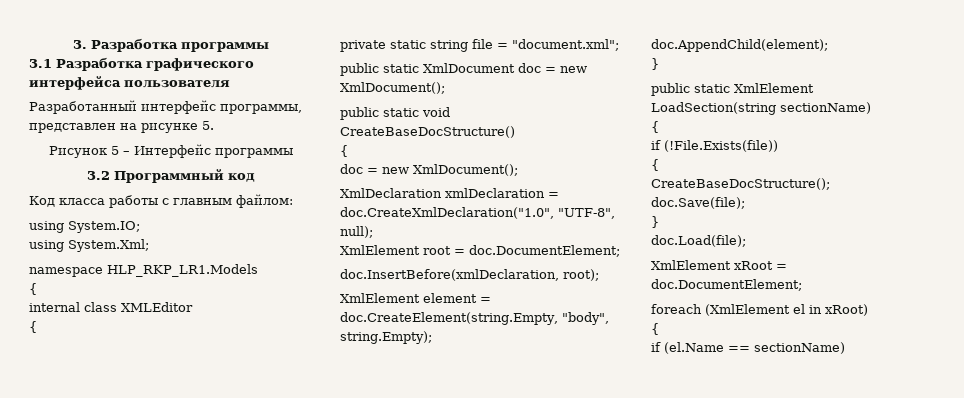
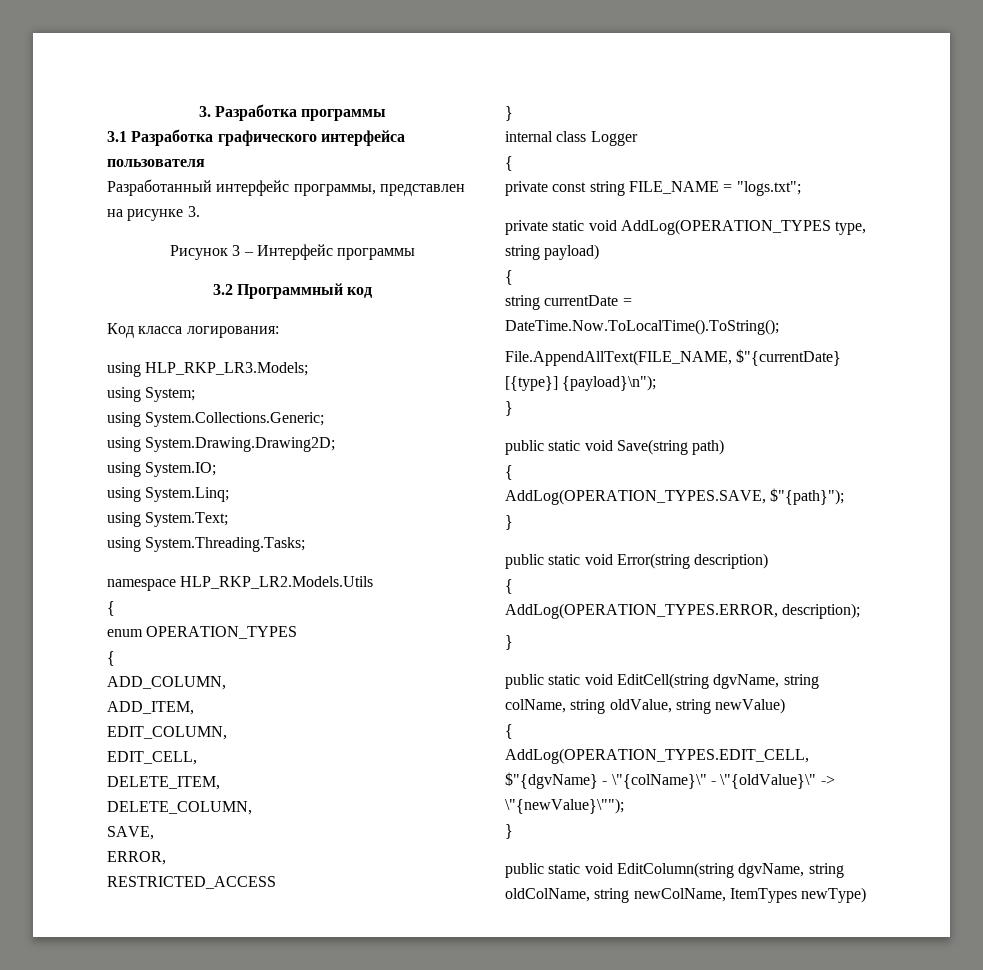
- Разработанный интерфейс программы, представлен на рисунке 5.
+ Разработанный интерфейс программы, представлен на рисунке 3.
- Рисунок 5 – Интерфейс программы
+ Рисунок 3 – Интерфейс программы
- Код класса работы с главным файлом:
+ Код класса логирования:
+ using HLP_RKP_LR3.Models;
+ using System;
+ using System.Collections.Generic;
+ using System.Drawing.Drawing2D;
  using System.IO;
- using System.Xml;
+ using System.Linq;
+ using System.Text;
+ using System.Threading.Tasks;
- namespace HLP_RKP_LR1.Models
+ namespace HLP_RKP_LR2.Models.Utils
  {
+ enum OPERATION_TYPES
+ {
+ ADD_COLUMN,
+ ADD_ITEM,
+ EDIT_COLUMN,
+ EDIT_CELL,
+ DELETE_ITEM,
+ DELETE_COLUMN,
+ SAVE,
+ ERROR,
+ RESTRICTED_ACCESS
+ }
- internal class XMLEditor
+ internal class Logger
- private static string file = "document.xml";
- public static XmlDocument doc = new XmlDocument();
- public static void CreateBaseDocStructure()
+ private const string FILE_NAME = "logs.txt";
+ private static void AddLog(OPERATION_TYPES type, string payload)
  {
- doc = new XmlDocument();
- XmlDeclaration xmlDeclaration = doc.CreateXmlDeclaration("1.0", "UTF-8", null);
- XmlElement root = doc.DocumentElement;
- doc.InsertBefore(xmlDeclaration, root);
- XmlElement element = doc.CreateElement(string.Empty, "body", string.Empty);
- doc.AppendChild(element);
+ string currentDate = DateTime.Now.ToLocalTime().ToString();
+ File.AppendAllText(FILE_NAME, $"{currentDate} [{type}] {payload}\n");
  }
- public static XmlElement LoadSection(string sectionName)
+ public static void Save(string path)
  {
- if (!File.Exists(file))
+ AddLog(OPERATION_TYPES.SAVE, $"{path}");
+ }
+ public static void Error(string description)
  {
- CreateBaseDocStructure();
- doc.Save(file);
+ AddLog(OPERATION_TYPES.ERROR, description);
  }
- doc.Load(file);
- XmlElement xRoot = doc.DocumentElement;
- foreach (XmlElement el in xRoot)
+ public static void EditCell(string dgvName, string colName, string oldValue, string newValue)
  {
- if (el.Name == sectionName)
+ AddLog(OPERATION_TYPES.EDIT_CELL, $"{dgvName} - \"{colName}\" - \"{oldValue}\" -> \"{newValue}\"");
+ }
+ public static void EditColumn(string dgvName, string oldColName, string newColName, ItemTypes newType)

